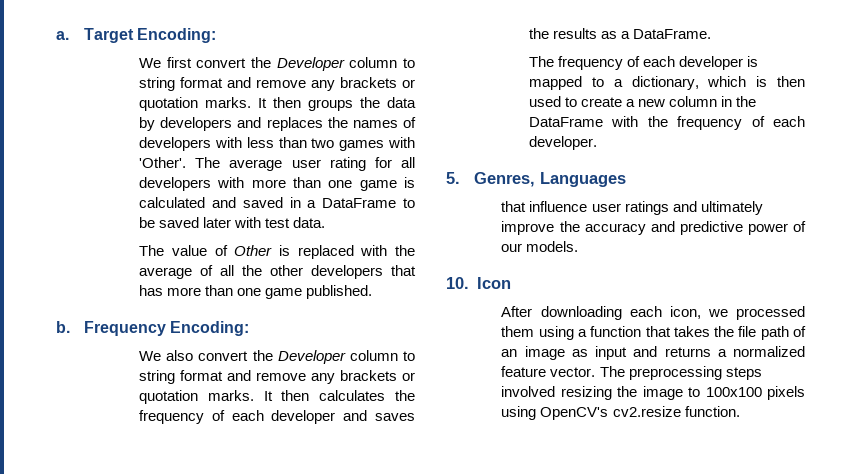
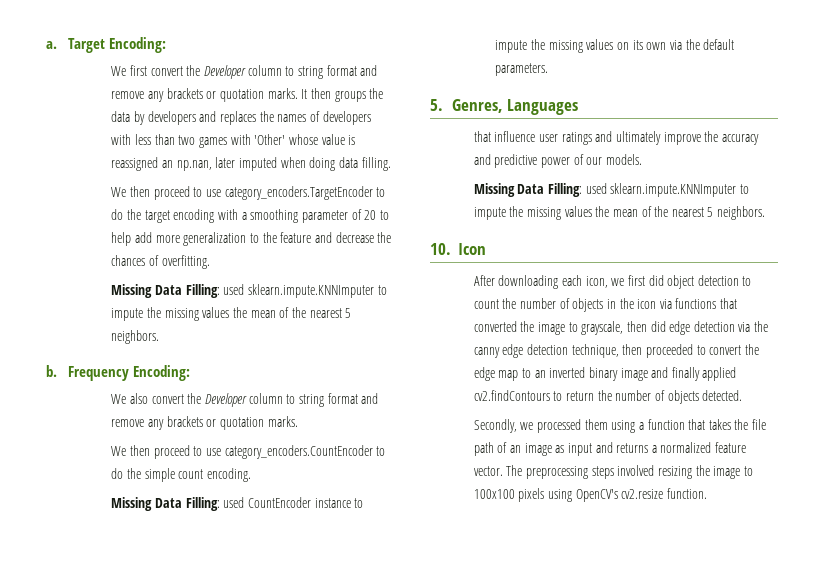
- It then groups the data by developers and replaces the names of developers with less than two games with 'Other'. The average user rating for all developers with more than one game is calculated and saved in a DataFrame to be saved later with test data.
- The value of Other is replaced with the average of all the other developers that has more than one game published.
+ It then groups the data by developers and replaces the names of developers with less than two games with 'Other' whose value is reassigned an np.nan, later imputed when doing data filling.
+ We then proceed to use category_encoders.TargetEncoder to do the target encoding with a smoothing parameter of 20 to help add more generalization to the feature and decrease the chances of overfitting.
+ Missing Data Filling: used sklearn.impute.KNNImputer to impute the missing values the mean of the nearest 5 neighbors.
- We also convert the Developer column to string format and remove any brackets or quotation marks. It then calculates the frequency of each developer and saves the results as a DataFrame.
- The frequency of each developer is mapped to a dictionary, which is then used to create a new column in the DataFrame with the frequency of each developer.
+ We also convert the Developer column to string format and remove any brackets or quotation marks.
+ We then proceed to use category_encoders.CountEncoder to do the simple count encoding.
+ Missing Data Filling: used CountEncoder instance to impute the missing values on its own via the default parameters.
  that influence user ratings and ultimately improve the accuracy and predictive power of our models.
+ Missing Data Filling: used sklearn.impute.KNNImputer to impute the missing values the mean of the nearest 5 neighbors.
- After downloading each icon, we processed them using a function that takes the file path of an image as input and returns a normalized feature vector.
+ After downloading each icon, we first did object detection to count the number of objects in the icon via functions that converted the image to grayscale, then did edge detection via the canny edge detection technique, then proceeded to convert the edge map to an inverted binary image and finally applied cv2.findContours to return the number of objects detected.
+ Secondly, we processed them using a function that takes the file path of an image as input and returns a normalized feature vector.

